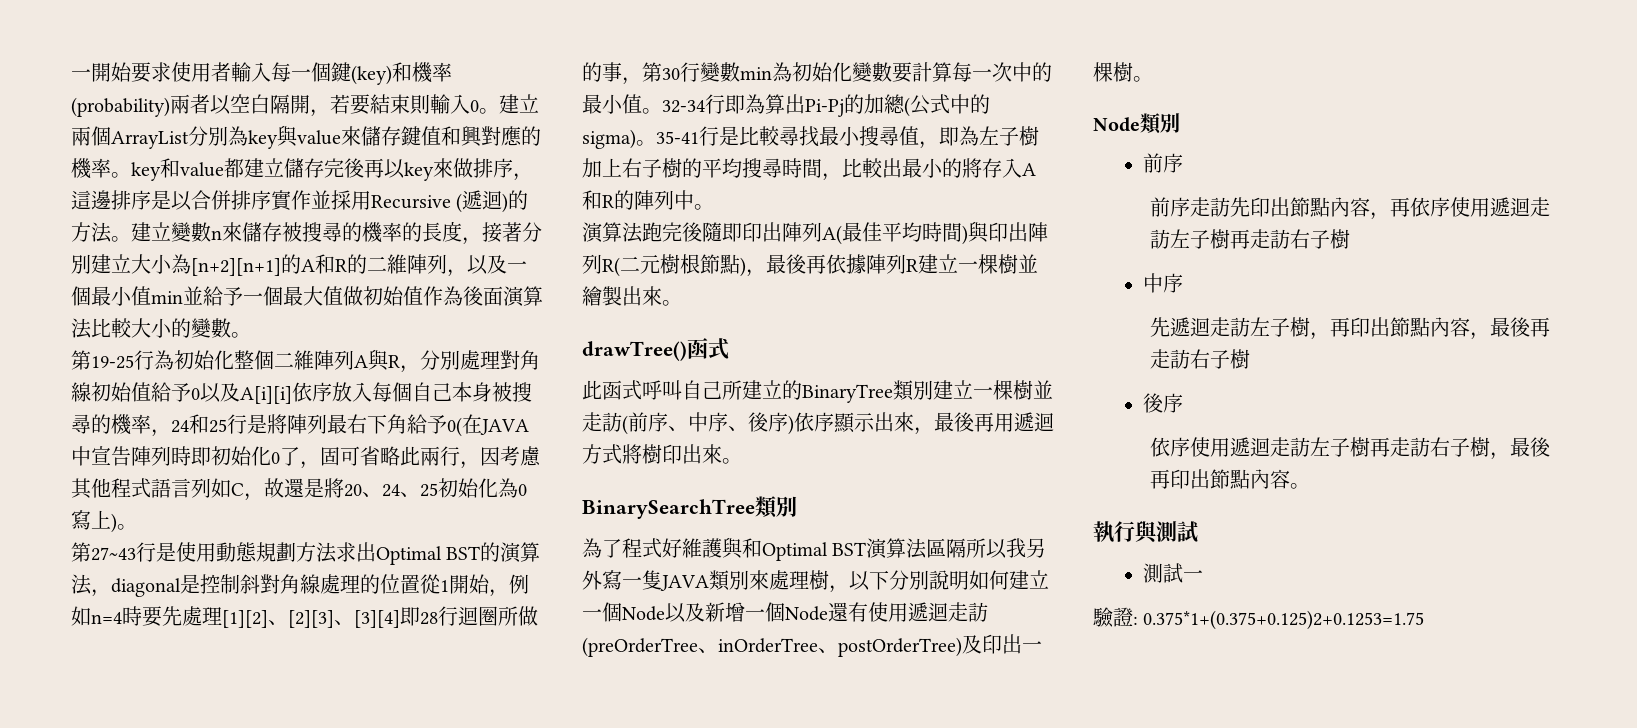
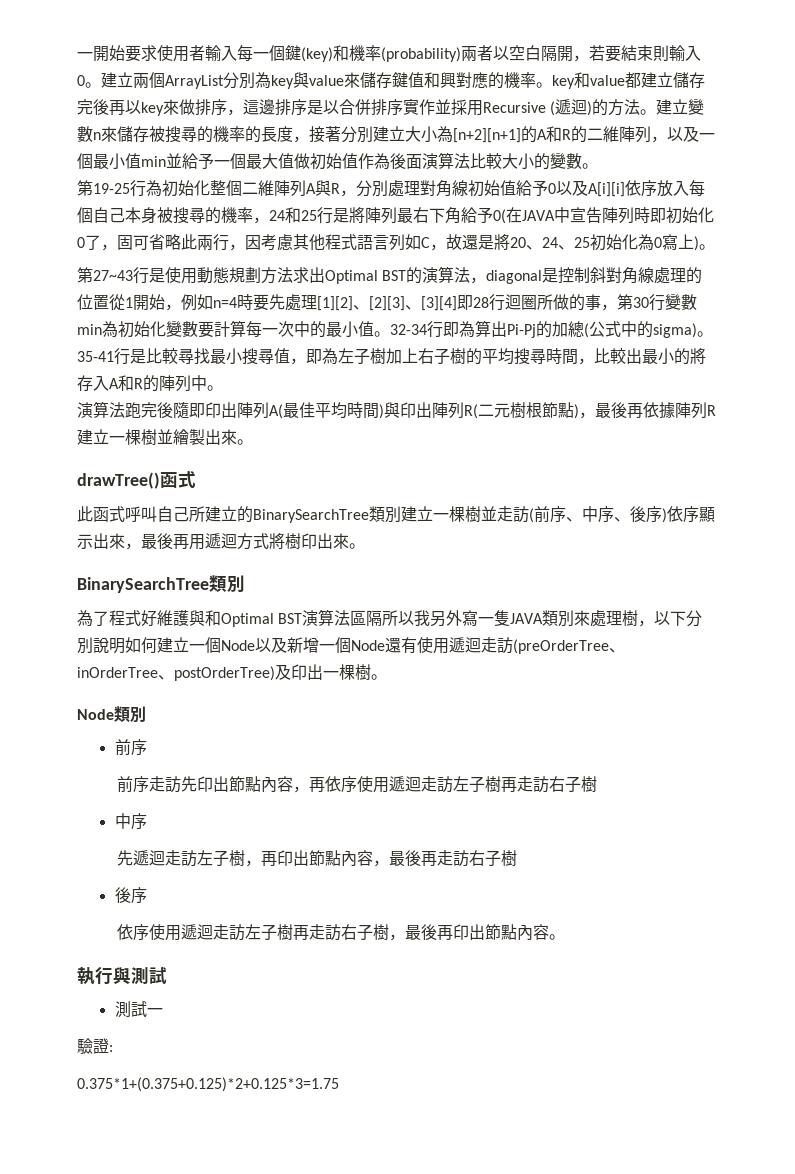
- 此函式呼叫自己所建立的BinaryTree類別建立一棵樹並走訪(前序、中序、後序)依序顯示出來，最後再用遞迴方式將樹印出來。
+ 此函式呼叫自己所建立的BinarySearchTree類別建立一棵樹並走訪(前序、中序、後序)依序顯示出來，最後再用遞迴方式將樹印出來。
- 驗證: 0.375*1+(0.375+0.125)2+0.1253=1.75
+ 驗證:
+ 0.375*1+(0.375+0.125)*2+0.125*3=1.75

